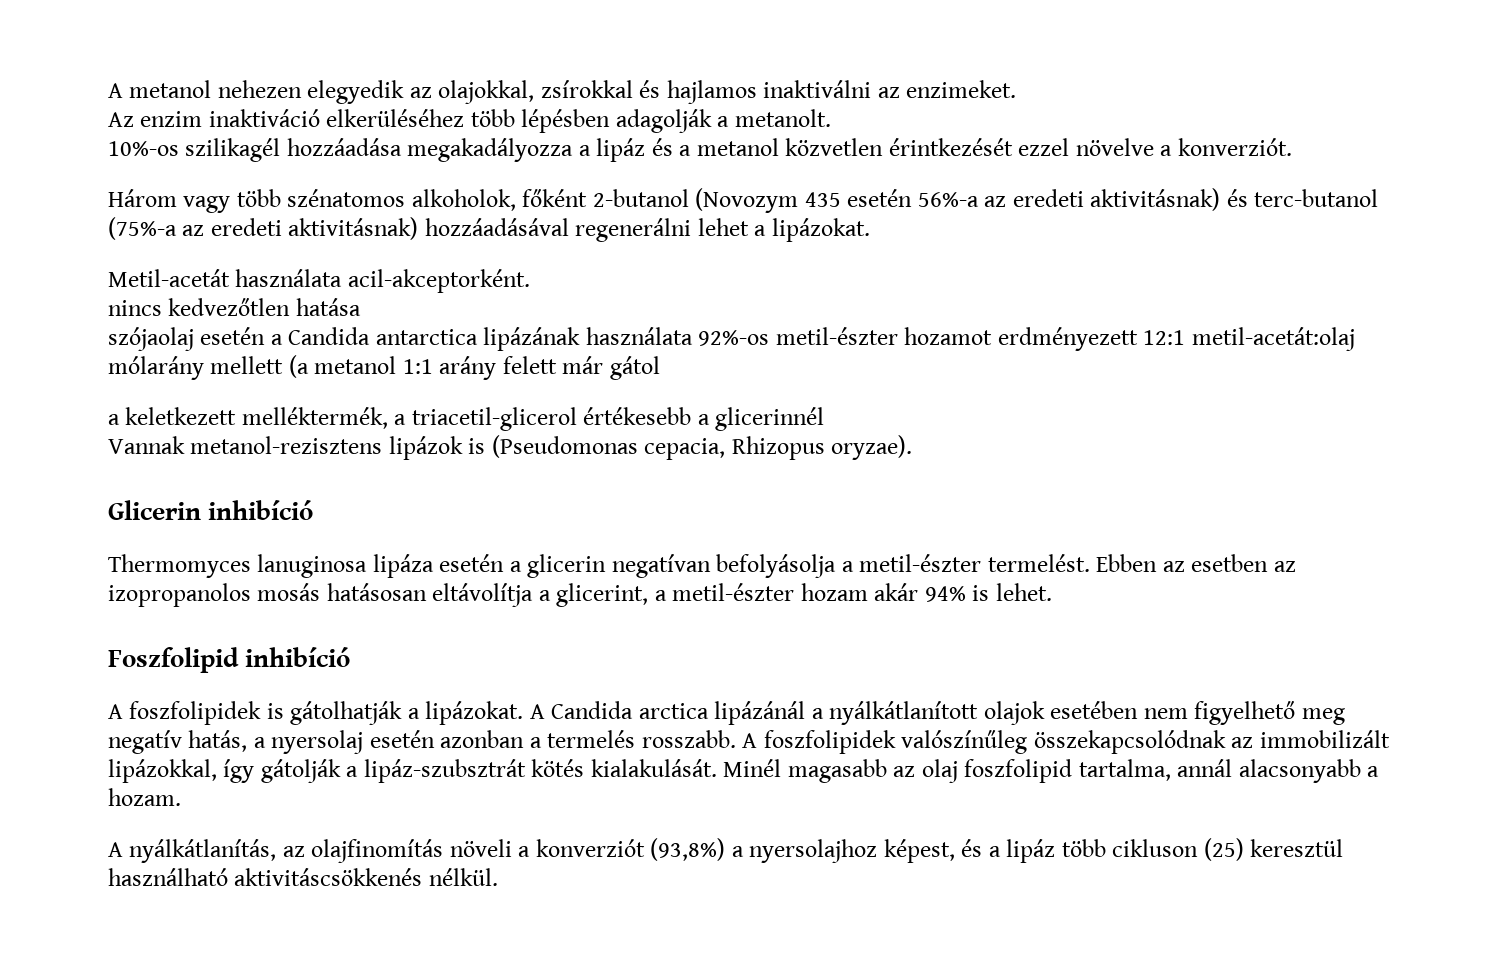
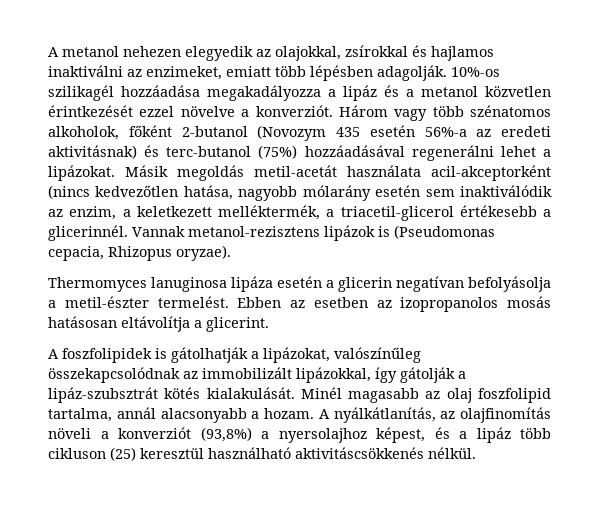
- A metanol nehezen elegyedik az olajokkal, zsírokkal és hajlamos inaktiválni az enzimeket.
- Az enzim inaktiváció elkerüléséhez több lépésben adagolják a metanolt.
- 10%-os szilikagél hozzáadása megakadályozza a lipáz és a metanol közvetlen érintkezését ezzel növelve a konverziót.
- Három vagy több szénatomos alkoholok, főként 2-butanol (Novozym 435 esetén 56%-a az eredeti aktivitásnak) és terc-butanol (75%-a az eredeti aktivitásnak) hozzáadásával regenerálni lehet a lipázokat.
- Metil-acetát használata acil-akceptorként.
- nincs kedvezőtlen hatása
- szójaolaj esetén a Candida antarctica lipázának használata 92%-os metil-észter hozamot erdményezett 12:1 metil-acetát:olaj mólarány mellett (a metanol 1:1 arány felett már gátol
- a keletkezett melléktermék, a triacetil-glicerol értékesebb a glicerinnél
- Vannak metanol-rezisztens lipázok is (Pseudomonas cepacia, Rhizopus oryzae).
+ A metanol nehezen elegyedik az olajokkal, zsírokkal és hajlamos inaktiválni az enzimeket, emiatt több lépésben adagolják. 10%-os szilikagél hozzáadása megakadályozza a lipáz és a metanol közvetlen érintkezését ezzel növelve a konverziót. Három vagy több szénatomos alkoholok, főként 2-butanol (Novozym 435 esetén 56%-a az eredeti aktivitásnak) és terc-butanol (75%) hozzáadásával regenerálni lehet a lipázokat. Másik megoldás metil-acetát használata acil-akceptorként (nincs kedvezőtlen hatása, nagyobb mólarány esetén sem inaktiválódik az enzim, a keletkezett melléktermék, a triacetil-glicerol értékesebb a glicerinnél. Vannak metanol-rezisztens lipázok is (Pseudomonas cepacia, Rhizopus oryzae).
- Glicerin inhibíció
- Ebben az esetben az izopropanolos mosás hatásosan eltávolítja a glicerint, a metil-észter hozam akár 94% is lehet.
- Foszfolipid inhibíció
+ Ebben az esetben az izopropanolos mosás hatásosan eltávolítja a glicerint.
- A foszfolipidek is gátolhatják a lipázokat. A Candida arctica lipázánál a nyálkátlanított olajok esetében nem figyelhető meg negatív hatás, a nyersolaj esetén azonban a termelés rosszabb. A foszfolipidek valószínűleg összekapcsolódnak az immobilizált lipázokkal, így gátolják a lipáz-szubsztrát kötés kialakulását.
+ A foszfolipidek is gátolhatják a lipázokat, valószínűleg összekapcsolódnak az immobilizált lipázokkal, így gátolják a lipáz-szubsztrát kötés kialakulását.
- Minél magasabb az olaj foszfolipid tartalma, annál alacsonyabb a hozam.
- A nyálkátlanítás, az olajfinomítás növeli a konverziót (93,8%) a nyersolajhoz képest, és a lipáz több cikluson (25) keresztül használható aktivitáscsökkenés nélkül.
+ Minél magasabb az olaj foszfolipid tartalma, annál alacsonyabb a hozam. A nyálkátlanítás, az olajfinomítás növeli a konverziót (93,8%) a nyersolajhoz képest, és a lipáz több cikluson (25) keresztül használható aktivitáscsökkenés nélkül.

